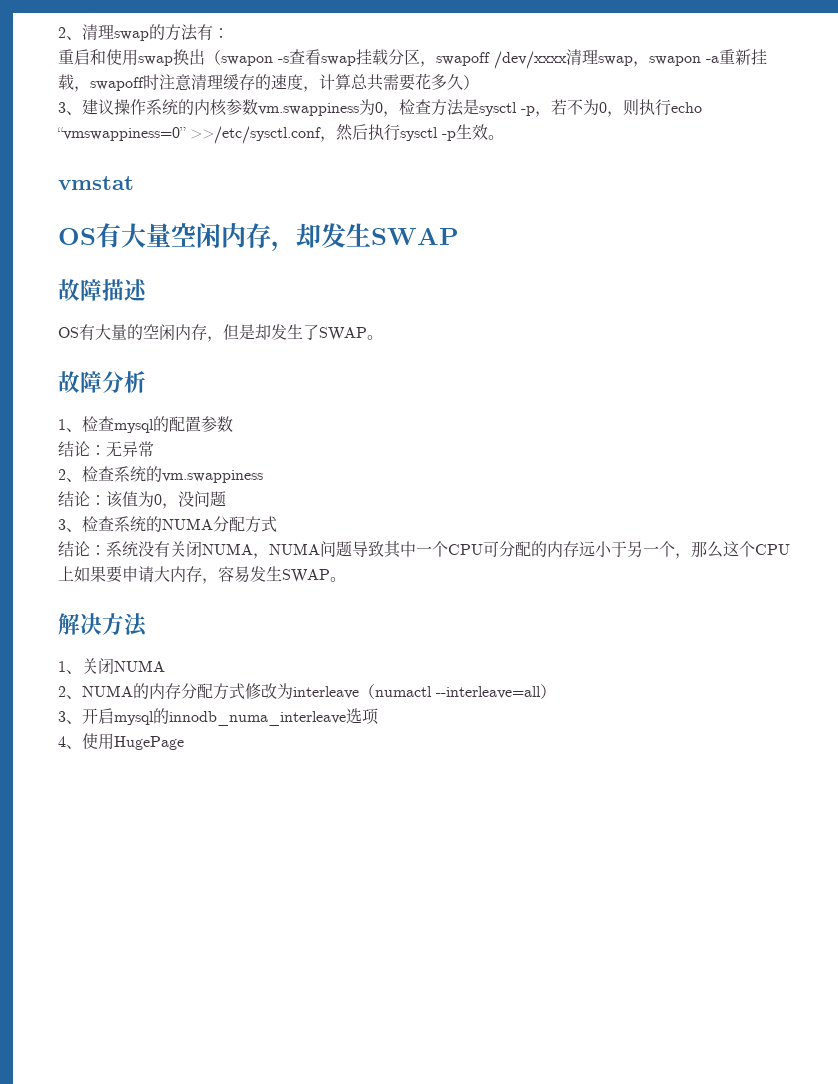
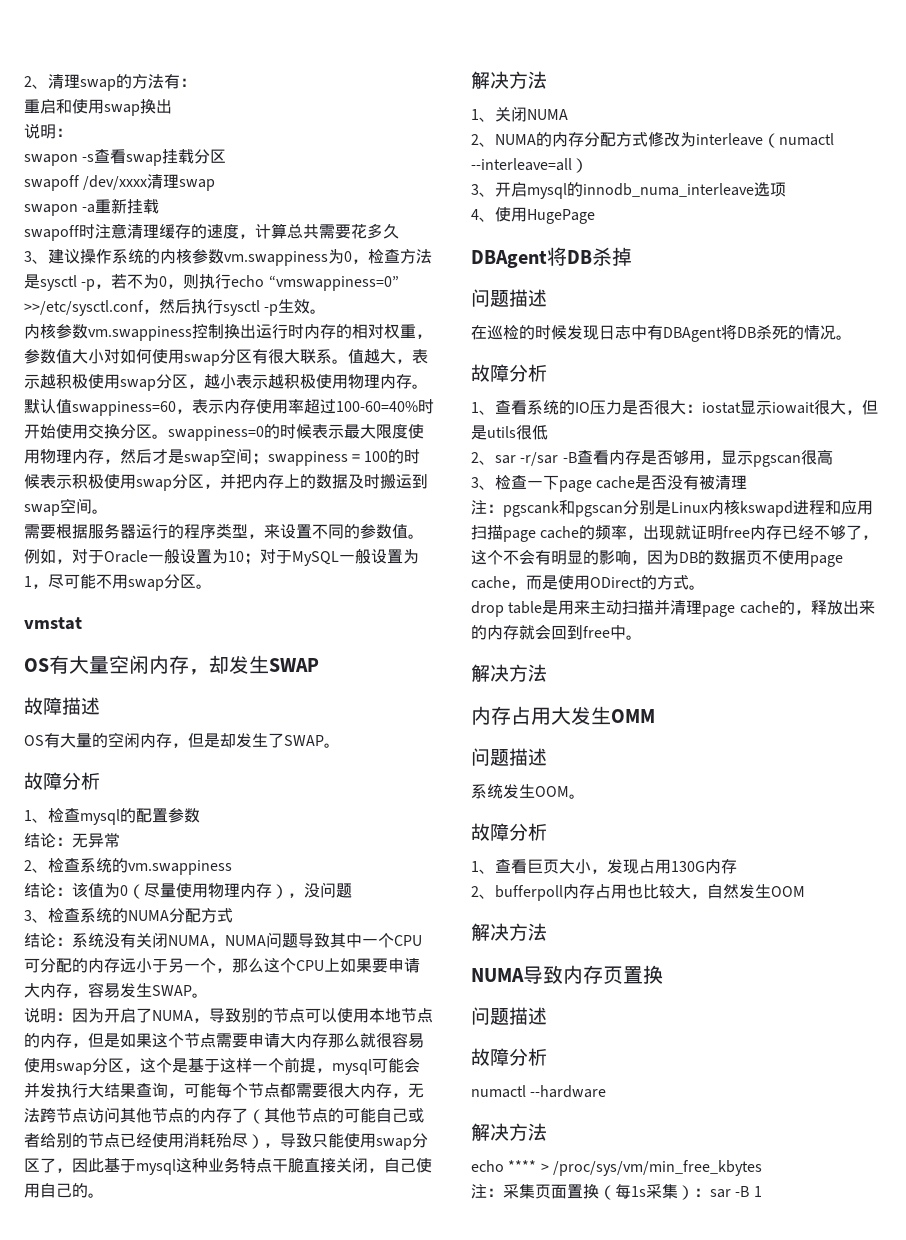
- 重启和使用swap换出（swapon -s查看swap挂载分区，swapoff /dev/xxxx清理swap，swapon -a重新挂载，swapoff时注意清理缓存的速度，计算总共需要花多久）
+ 重启和使用swap换出
+ 说明：
+ swapon -s查看swap挂载分区
+ swapoff /dev/xxxx清理swap
+ swapon -a重新挂载
+ swapoff时注意清理缓存的速度，计算总共需要花多久
+ 内核参数vm.swappiness控制换出运行时内存的相对权重，参数值大小对如何使用swap分区有很大联系。值越大，表示越积极使用swap分区，越小表示越积极使用物理内存。默认值swappiness=60，表示内存使用率超过100-60=40%时开始使用交换分区。swappiness=0的时候表示最大限度使用物理内存，然后才是swap空间；swappiness＝100的时候表示积极使用swap分区，并把内存上的数据及时搬运到swap空间。
+ 需要根据服务器运行的程序类型，来设置不同的参数值。例如，对于Oracle一般设置为10；对于MySQL一般设置为1，尽可能不用swap分区。
- 结论：该值为0，没问题
+ 结论：该值为0（尽量使用物理内存），没问题
+ 说明：因为开启了NUMA，导致别的节点可以使用本地节点的内存，但是如果这个节点需要申请大内存那么就很容易使用swap分区，这个是基于这样一个前提，mysql可能会并发执行大结果查询，可能每个节点都需要很大内存，无法跨节点访问其他节点的内存了（其他节点的可能自己或者给别的节点已经使用消耗殆尽），导致只能使用swap分区了，因此基于mysql这种业务特点干脆直接关闭，自己使用自己的。
+ DBAgent将DB杀掉
+ 问题描述
+ 在巡检的时候发现日志中有DBAgent将DB杀死的情况。
+ 故障分析
+ 1、查看系统的IO压力是否很大：iostat显示iowait很大，但是utils很低
+ 2、sar -r/sar -B查看内存是否够用，显示pgscan很高
+ 3、检查一下page cache是否没有被清理
+ 注：pgscank和pgscan分别是Linux内核kswapd进程和应用扫描page cache的频率，出现就证明free内存已经不够了，这个不会有明显的影响，因为DB的数据页不使用page cache，而是使用ODirect的方式。
+ drop table是用来主动扫描并清理page cache的，释放出来的内存就会回到free中。
+ 解决方法
+ 内存占用大发生OMM
+ 问题描述
+ 系统发生OOM。
+ 故障分析
+ 1、查看巨页大小，发现占用130G内存
+ 2、bufferpoll内存占用也比较大，自然发生OOM
+ 解决方法
+ NUMA导致内存页置换
+ 问题描述
+ 故障分析
+ numactl --hardware
+ 解决方法
+ echo **** > /proc/sys/vm/min_free_kbytes
+ 注：采集页面置换（每1s采集）：sar -B 1

